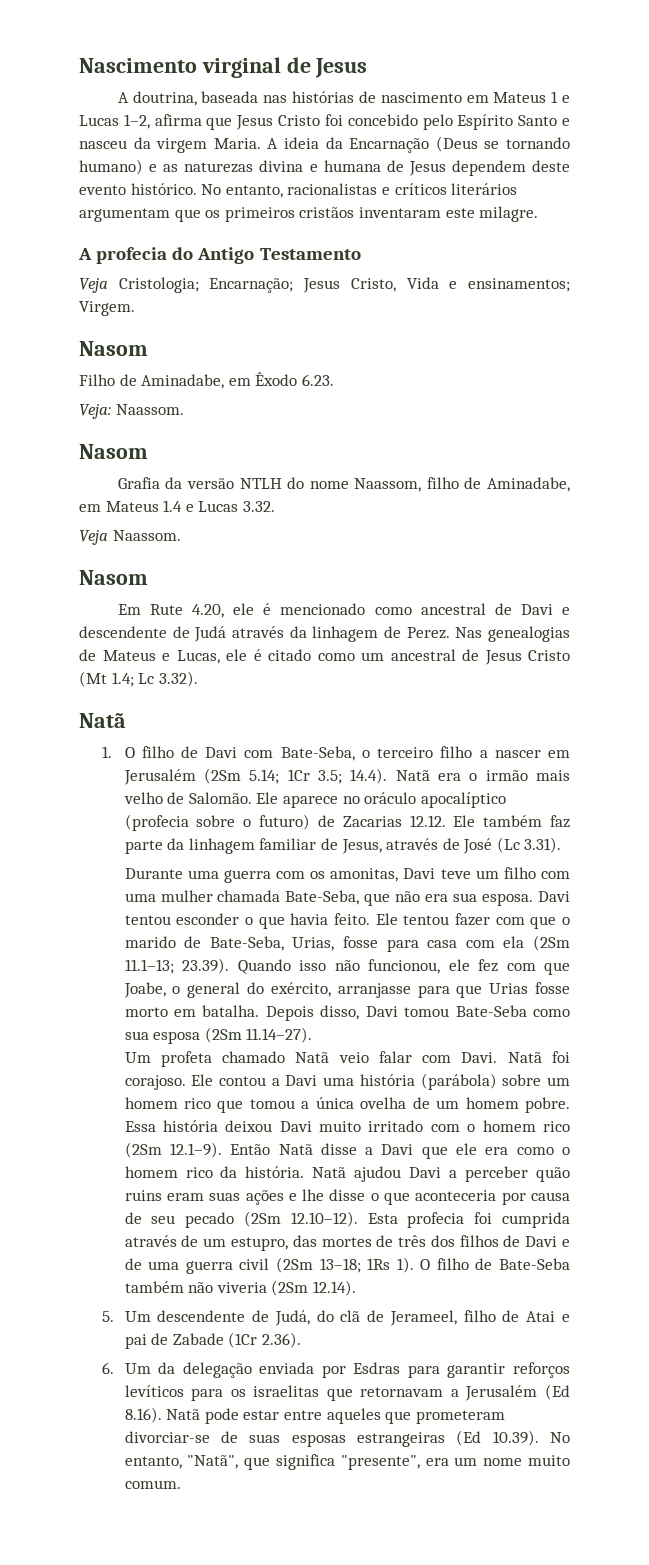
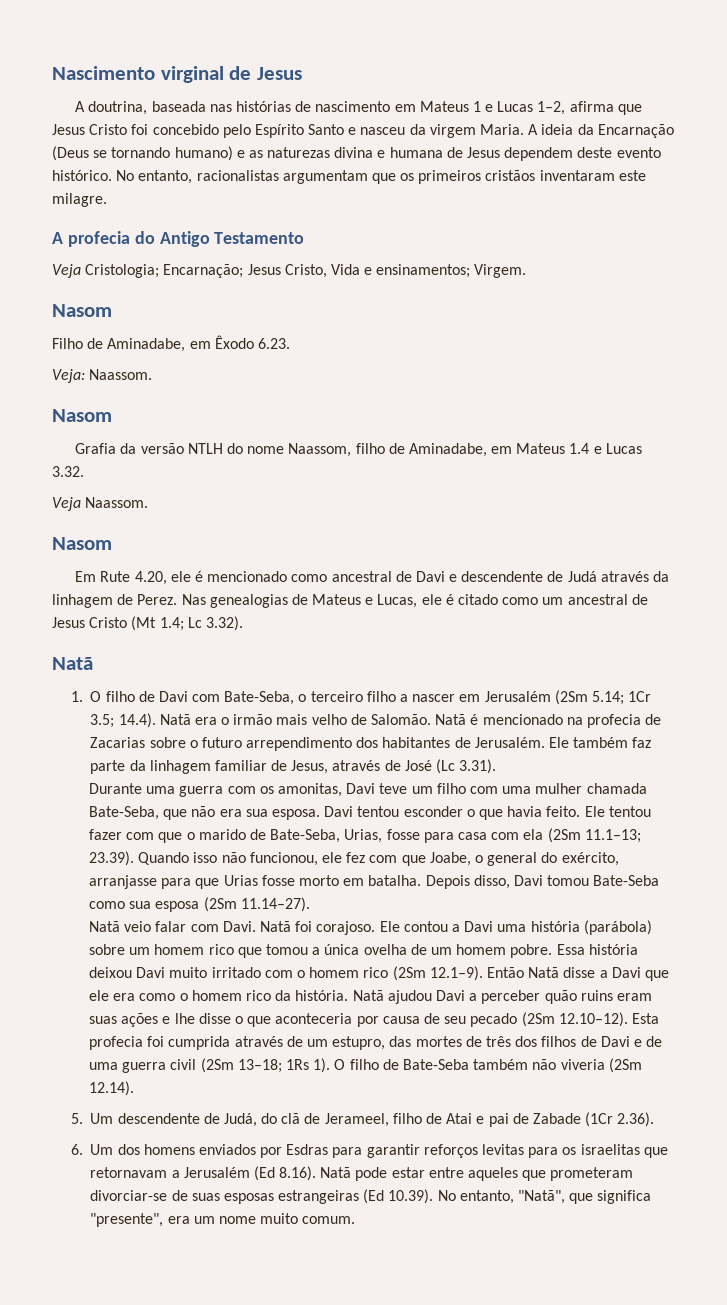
- No entanto, racionalistas e críticos literários argumentam que os primeiros cristãos inventaram este milagre.
+ No entanto, racionalistas argumentam que os primeiros cristãos inventaram este milagre.
- Ele aparece no oráculo apocalíptico (profecia sobre o futuro) de Zacarias 12.12. Ele também faz parte da linhagem familiar de Jesus, através de José (Lc 3.31).
+ Natã é mencionado na profecia de Zacarias sobre o futuro arrependimento dos habitantes de Jerusalém. Ele também faz parte da linhagem familiar de Jesus, através de José (Lc 3.31).
- Um profeta chamado Natã veio falar com Davi.
+ Natã veio falar com Davi.
- 6. Um da delegação enviada por Esdras para garantir reforços levíticos para os israelitas que retornavam a Jerusalém (Ed 8.16). Natã pode estar entre aqueles que prometeram divorciar-se de suas esposas estrangeiras (Ed 10.39). No entanto, "Natã", que significa "presente", era um nome muito comum.
+ 6. Um dos homens enviados por Esdras para garantir reforços levitas para os israelitas que retornavam a Jerusalém (Ed 8.16). Natã pode estar entre aqueles que prometeram divorciar-se de suas esposas estrangeiras (Ed 10.39). No entanto, "Natã", que significa "presente", era um nome muito comum.

